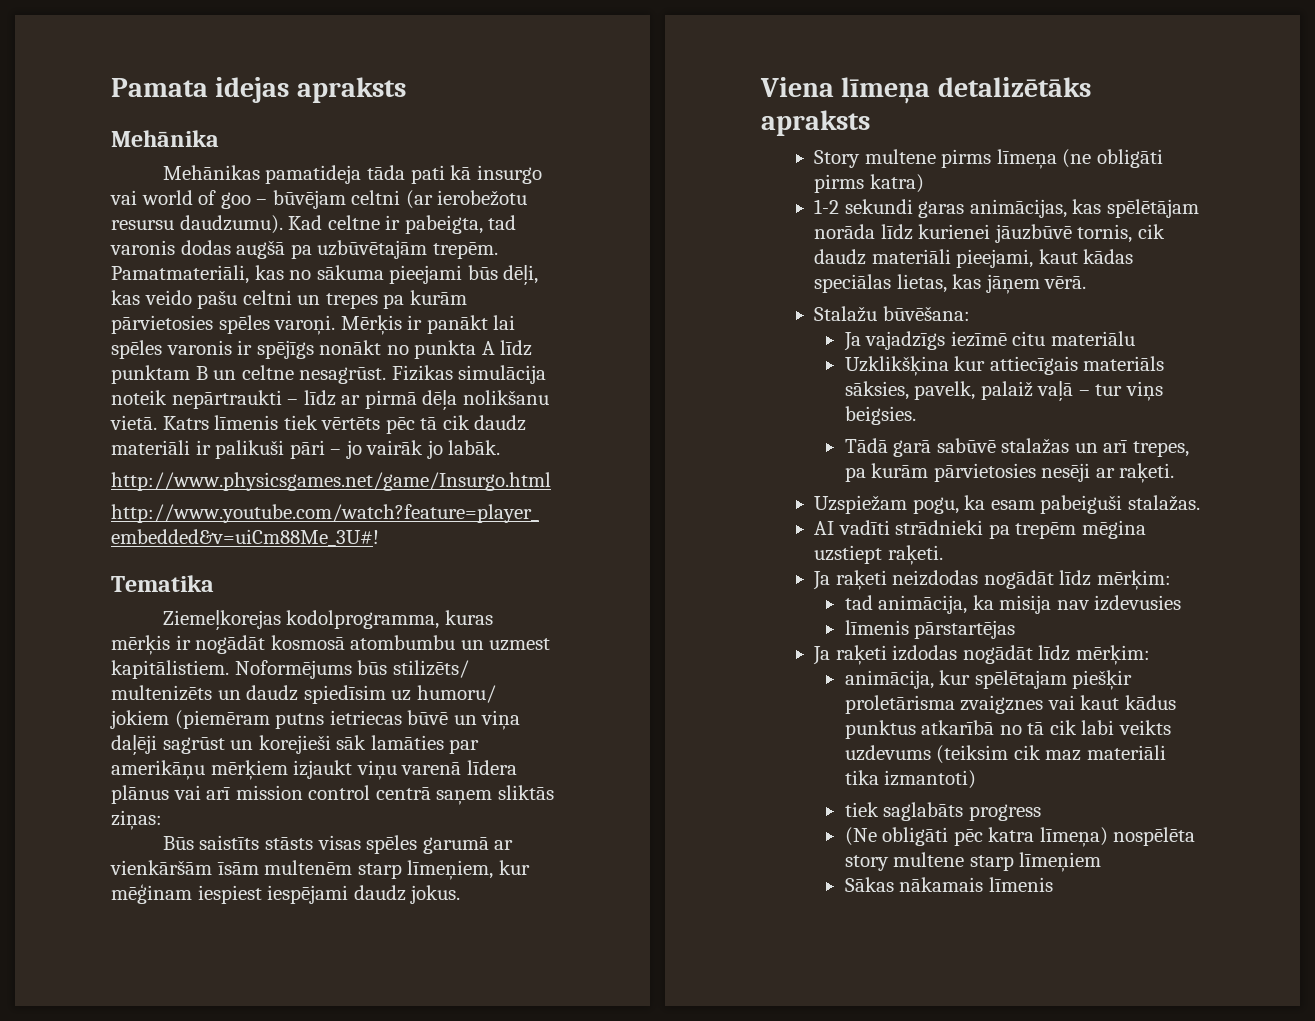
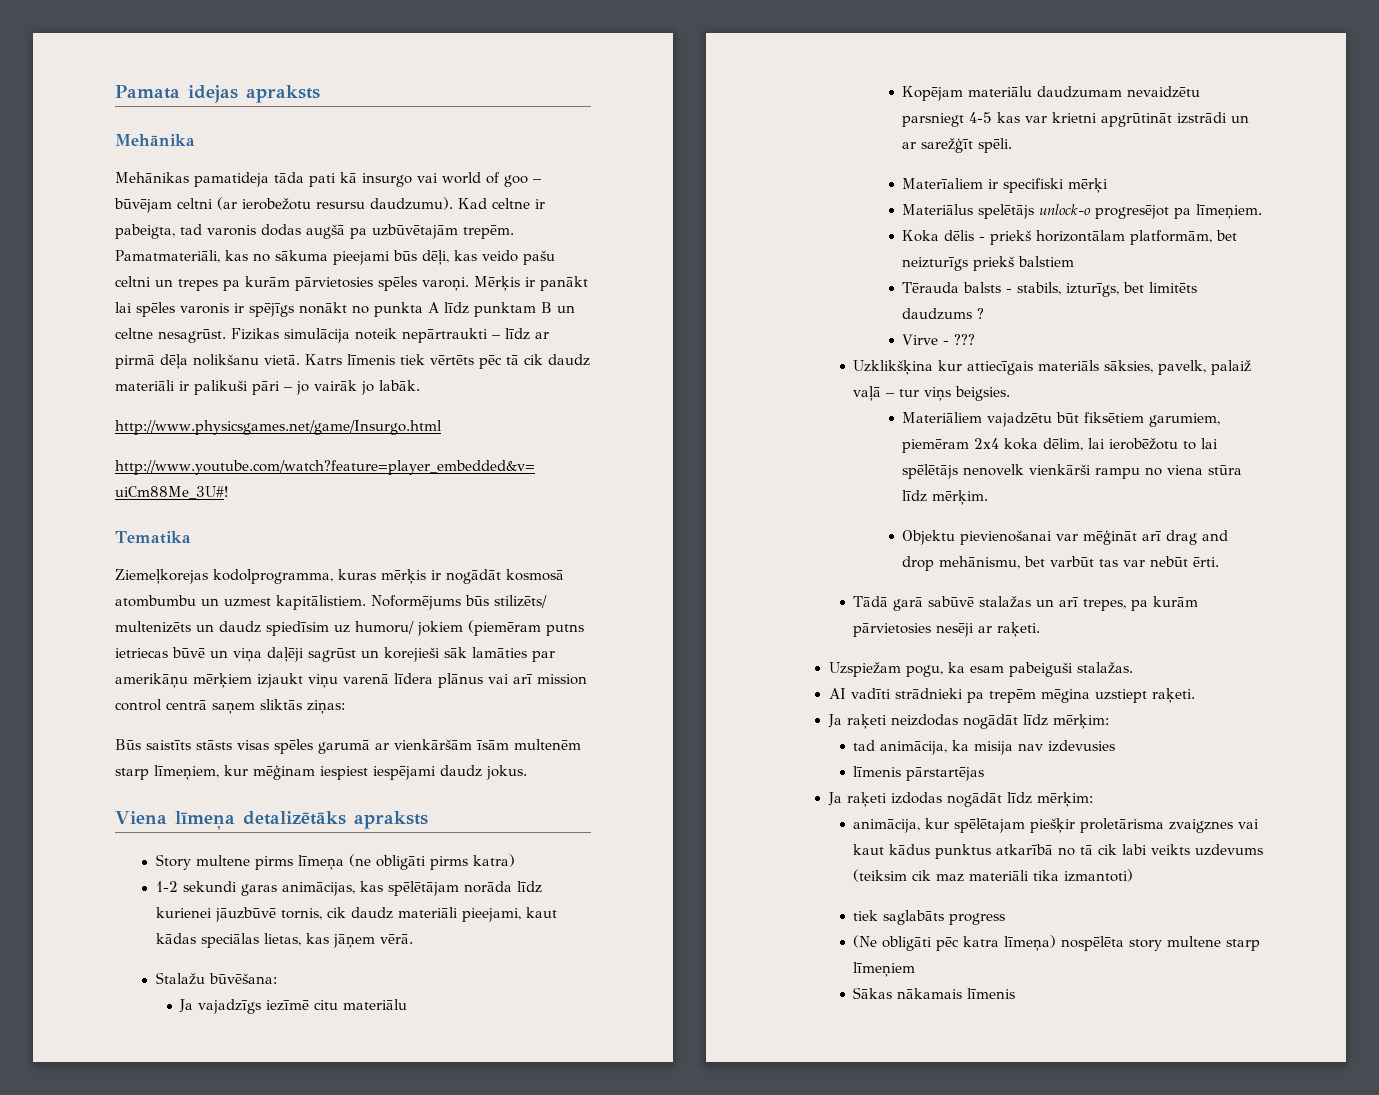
+ Kopējam materiālu daudzumam nevaidzētu parsniegt 4-5 kas var krietni apgrūtināt izstrādi un ar sarežģīt spēli.
+ Materīaliem ir specifiski mērķi
+ Materiālus spelētājs unlock-o progresējot pa līmeņiem.
+ Koka dēlis - priekš horizontālam platformām, bet neizturīgs priekš balstiem
+ Tērauda balsts - stabils, izturīgs, bet limitēts daudzums ?
+ Virve - ???
+ Materiāliem vajadzētu būt fiksētiem garumiem, piemēram 2x4 koka dēlim, lai ierobēžotu to lai spēlētājs nenovelk vienkārši rampu no viena stūra līdz mērķim.
+ Objektu pievienošanai var mēģināt arī drag and drop mehānismu, bet varbūt tas var nebūt ērti.

